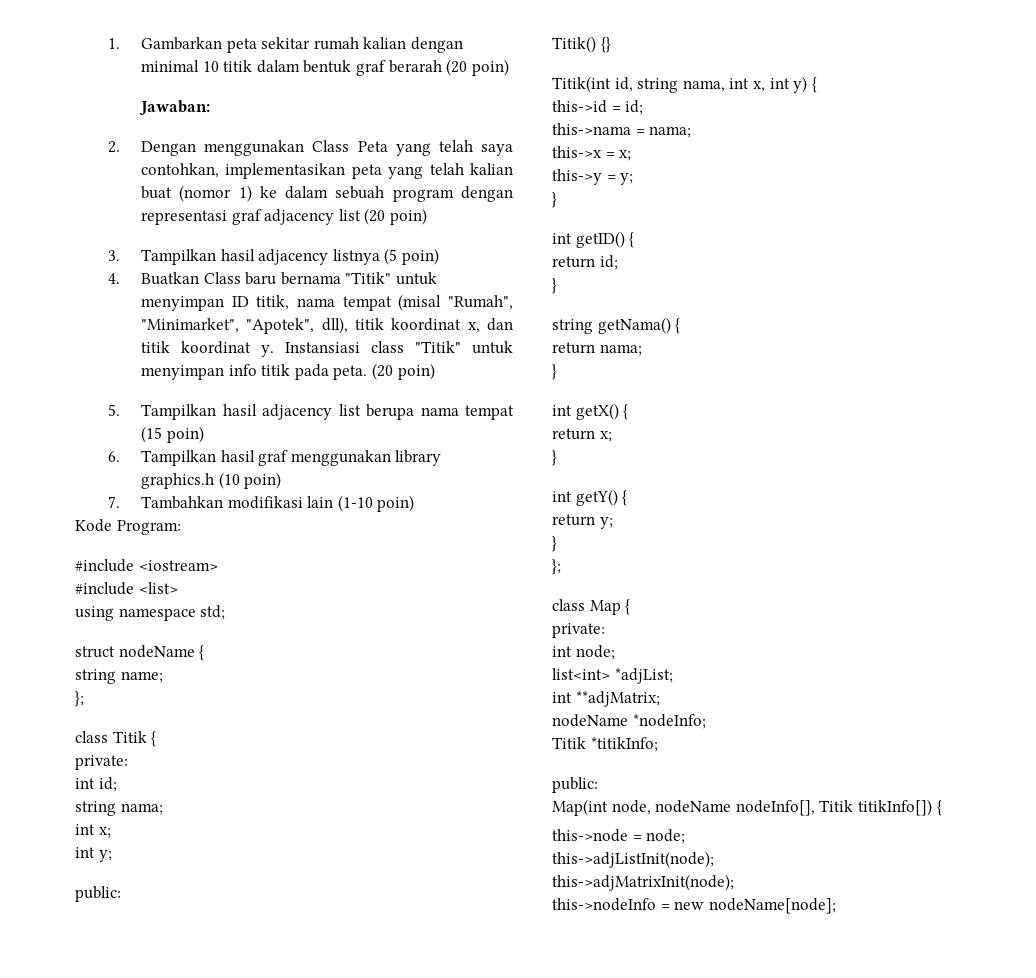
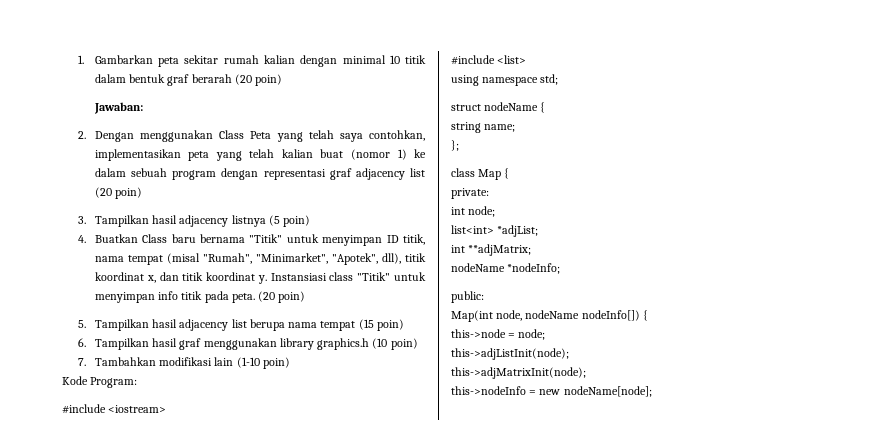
- class Titik {
- private:
- int id;
- string nama;
- int x;
- int y;
- public:
- Titik() {}
- Titik(int id, string nama, int x, int y) {
- this->id = id;
- this->nama = nama;
- this->x = x;
- this->y = y;
- }
- int getID() {
- return id;
- }
- string getNama() {
- return nama;
- }
- int getX() {
- return x;
- }
- int getY() {
- return y;
- }
- };
- Titik *titikInfo;
- Map(int node, nodeName nodeInfo[], Titik titikInfo[]) {
+ Map(int node, nodeName nodeInfo[]) {

